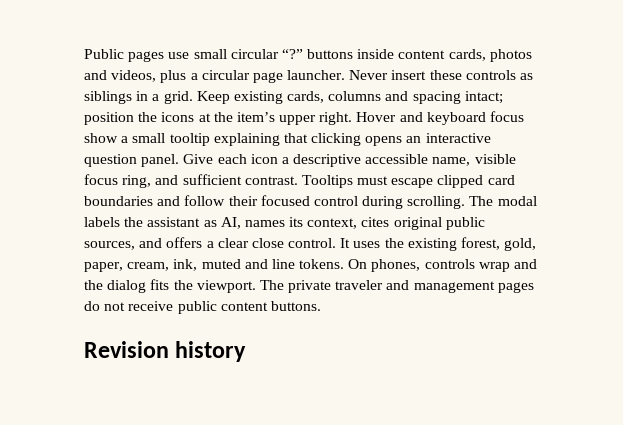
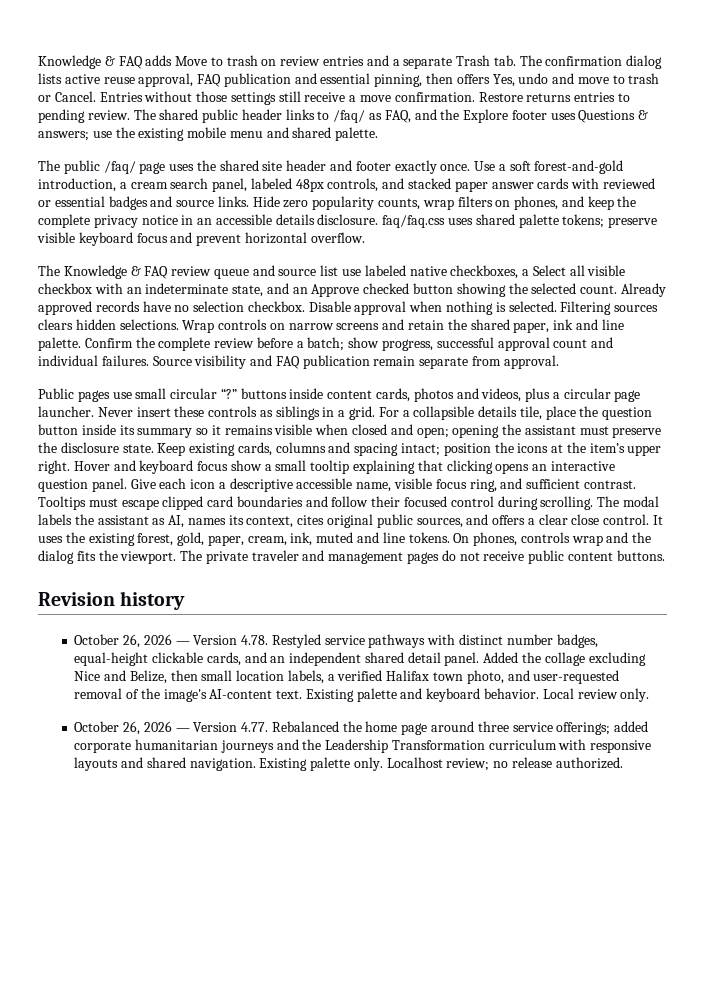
+ Knowledge & FAQ adds Move to trash on review entries and a separate Trash tab. The confirmation dialog lists active reuse approval, FAQ publication and essential pinning, then offers Yes, undo and move to trash or Cancel. Entries without those settings still receive a move confirmation. Restore returns entries to pending review. The shared public header links to /faq/ as FAQ, and the Explore footer uses Questions & answers; use the existing mobile menu and shared palette.
+ The public /faq/ page uses the shared site header and footer exactly once. Use a soft forest-and-gold introduction, a cream search panel, labeled 48px controls, and stacked paper answer cards with reviewed or essential badges and source links. Hide zero popularity counts, wrap filters on phones, and keep the complete privacy notice in an accessible details disclosure. faq/faq.css uses shared palette tokens; preserve visible keyboard focus and prevent horizontal overflow.
+ The Knowledge & FAQ review queue and source list use labeled native checkboxes, a Select all visible checkbox with an indeterminate state, and an Approve checked button showing the selected count. Already approved records have no selection checkbox. Disable approval when nothing is selected. Filtering sources clears hidden selections. Wrap controls on narrow screens and retain the shared paper, ink and line palette. Confirm the complete review before a batch; show progress, successful approval count and individual failures. Source visibility and FAQ publication remain separate from approval.
+ For a collapsible details tile, place the question button inside its summary so it remains visible when closed and open; opening the assistant must preserve the disclosure state.
+ October 26, 2026 — Version 4.78. Restyled service pathways with distinct number badges, equal-height clickable cards, and an independent shared detail panel. Added the collage excluding Nice and Belize, then small location labels, a verified Halifax town photo, and user-requested removal of the image's AI-content text. Existing palette and keyboard behavior. Local review only.
+ October 26, 2026 — Version 4.77. Rebalanced the home page around three service offerings; added corporate humanitarian journeys and the Leadership Transformation curriculum with responsive layouts and shared navigation. Existing palette only. Localhost review; no release authorized.

